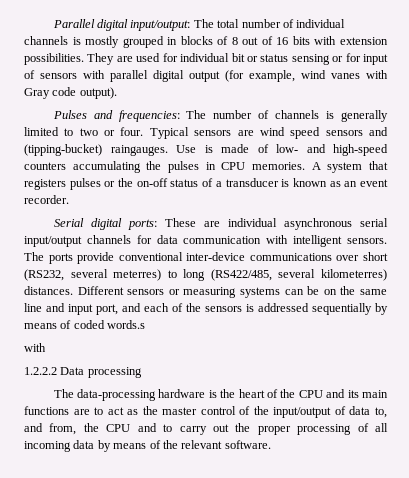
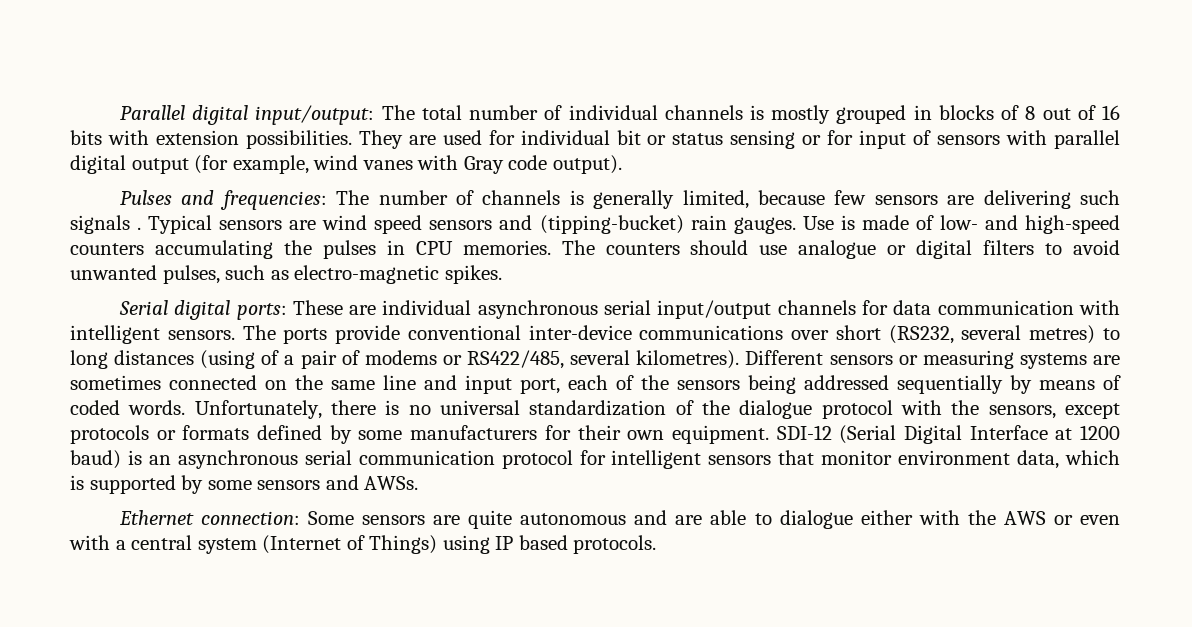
- Pulses and frequencies: The number of channels is generally limited to two or four.
+ Pulses and frequencies: The number of channels is generally limited, because few sensors are delivering such signals .
- Typical sensors are wind speed sensors and (tipping-bucket) raingauges.
+ Typical sensors are wind speed sensors and (tipping-bucket) rain gauges.
- A system that registers pulses or the on-off status of a transducer is known as an event recorder.
+ The counters should use analogue or digital filters to avoid unwanted pulses, such as electro-magnetic spikes.
- The ports provide conventional inter-device communications over short (RS232, several meterres) to long (RS422/485, several kilometerres) distances.
+ The ports provide conventional inter-device communications over short (RS232, several metres) to long distances (using of a pair of modems or RS422/485, several kilometres).
- Different sensors or measuring systems can be on the same line and input port, and each of the sensors is addressed sequentially by means of coded words.s
- with
- 1.2.2.2 Data processing
- The data-processing hardware is the heart of the CPU and its main functions are to act as the master control of the input/output of data to, and from, the CPU and to carry out the proper processing of all incoming data by means of the relevant software.
+ Different sensors or measuring systems are sometimes connected on the same line and input port, each of the sensors being addressed sequentially by means of coded words. Unfortunately, there is no universal standardization of the dialogue protocol with the sensors, except protocols or formats defined by some manufacturers for their own equipment. SDI-12 (Serial Digital Interface at 1200 baud) is an asynchronous serial communication protocol for intelligent sensors that monitor environment data, which is supported by some sensors and AWSs.
+ Ethernet connection: Some sensors are quite autonomous and are able to dialogue either with the AWS or even with a central system (Internet of Things) using IP based protocols.

